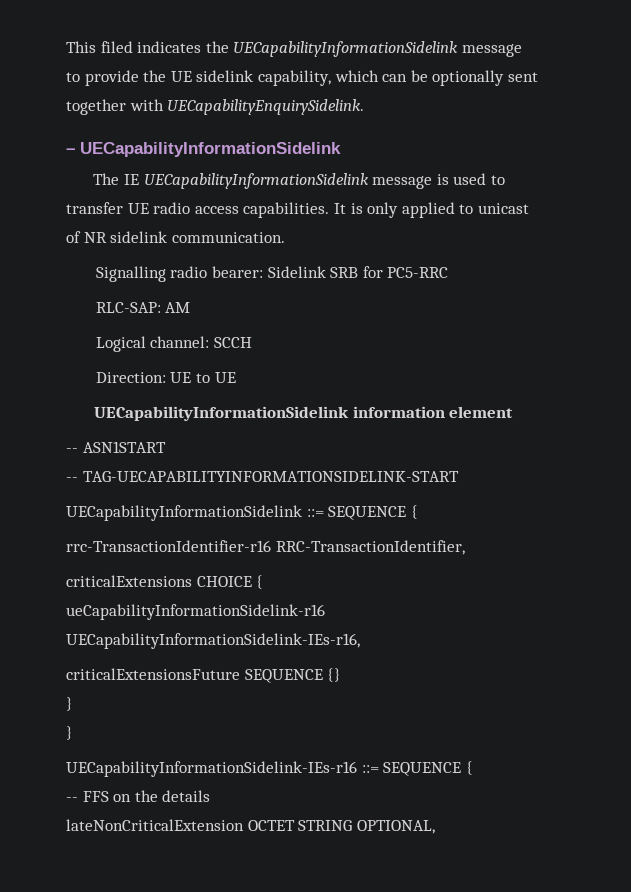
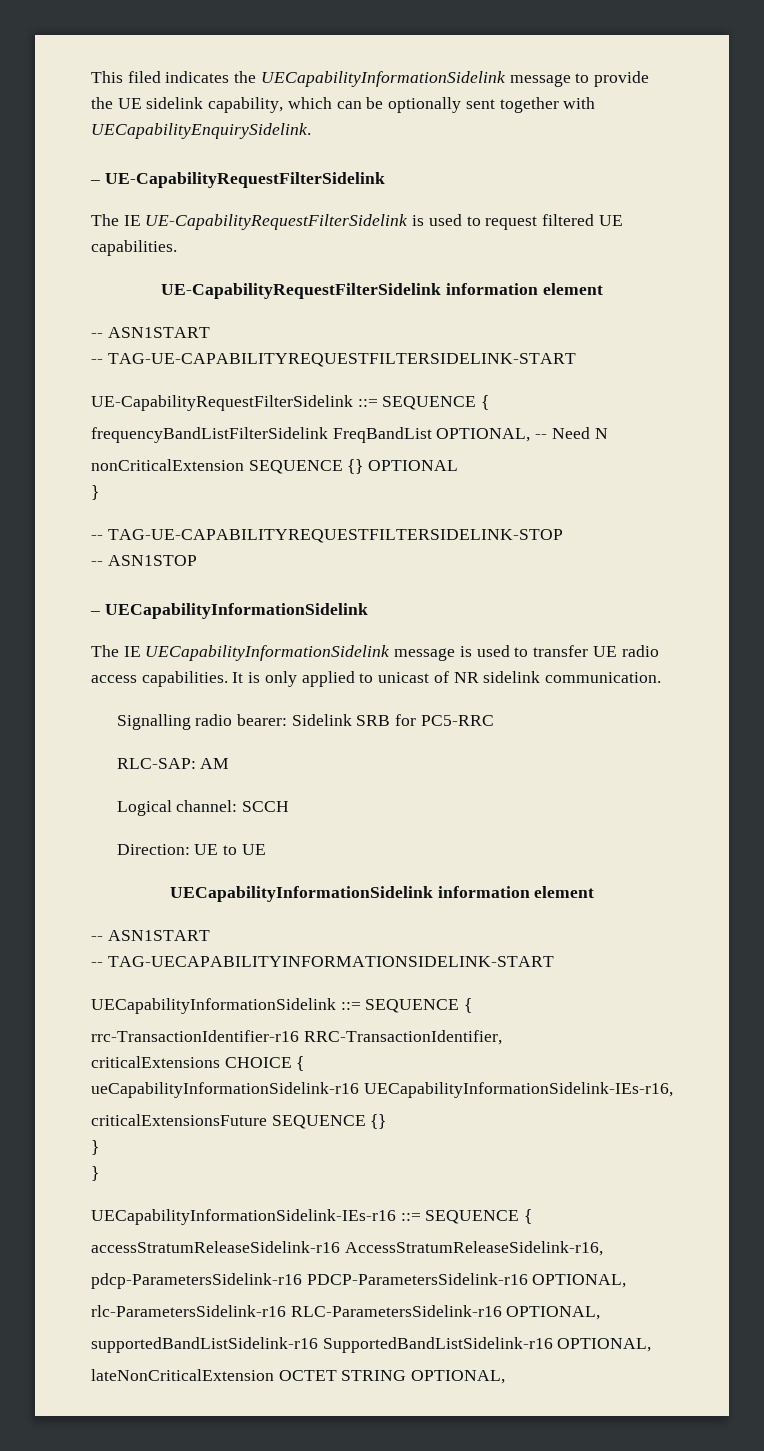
+ – UE-CapabilityRequestFilterSidelink
+ The IE UE-CapabilityRequestFilterSidelink is used to request filtered UE capabilities.
+ UE-CapabilityRequestFilterSidelink information element
+ -- ASN1START
+ -- TAG-UE-CAPABILITYREQUESTFILTERSIDELINK-START
+ UE-CapabilityRequestFilterSidelink ::= SEQUENCE {
+ frequencyBandListFilterSidelink FreqBandList OPTIONAL, -- Need N
+ nonCriticalExtension SEQUENCE {} OPTIONAL
+ }
+ -- TAG-UE-CAPABILITYREQUESTFILTERSIDELINK-STOP
+ -- ASN1STOP
- -- FFS on the details
+ accessStratumReleaseSidelink-r16 AccessStratumReleaseSidelink-r16,
+ pdcp-ParametersSidelink-r16 PDCP-ParametersSidelink-r16 OPTIONAL,
+ rlc-ParametersSidelink-r16 RLC-ParametersSidelink-r16 OPTIONAL,
+ supportedBandListSidelink-r16 SupportedBandListSidelink-r16 OPTIONAL,

